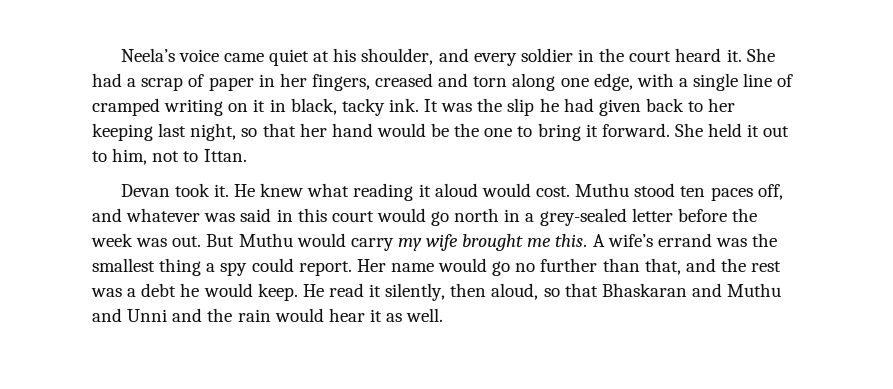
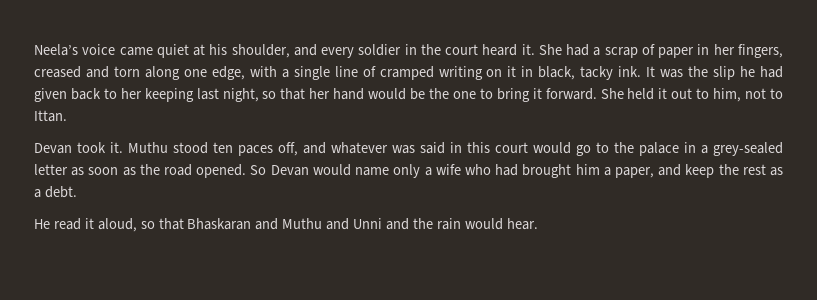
- He knew what reading it aloud would cost.
- Muthu stood ten paces off, and whatever was said in this court would go north in a grey-sealed letter before the week was out. But Muthu would carry my wife brought me this. A wife’s errand was the smallest thing a spy could report. Her name would go no further than that, and the rest was a debt he would keep. He read it silently, then aloud, so that Bhaskaran and Muthu and Unni and the rain would hear it as well.
+ Muthu stood ten paces off, and whatever was said in this court would go to the palace in a grey-sealed letter as soon as the road opened. So Devan would name only a wife who had brought him a paper, and keep the rest as a debt.
+ He read it aloud, so that Bhaskaran and Muthu and Unni and the rain would hear.

